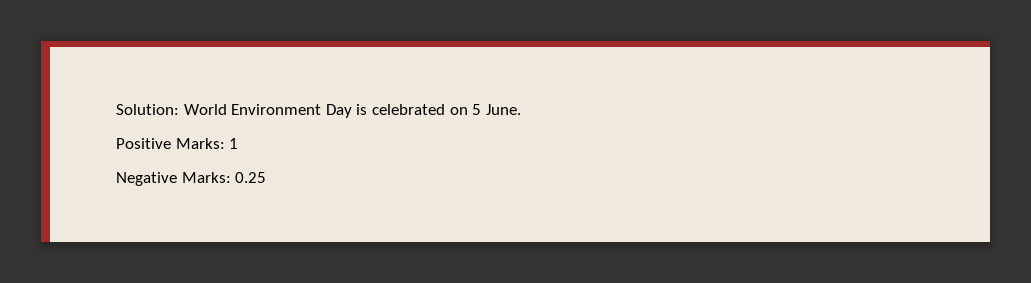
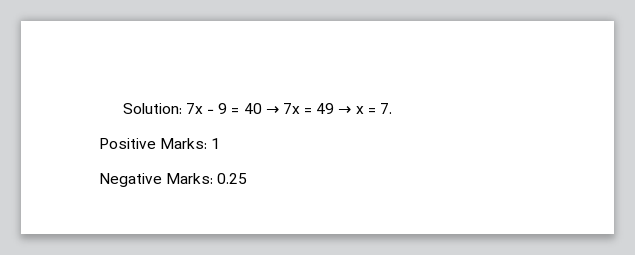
- Solution: World Environment Day is celebrated on 5 June.
+ Solution: 7x − 9 = 40 → 7x = 49 → x = 7.

